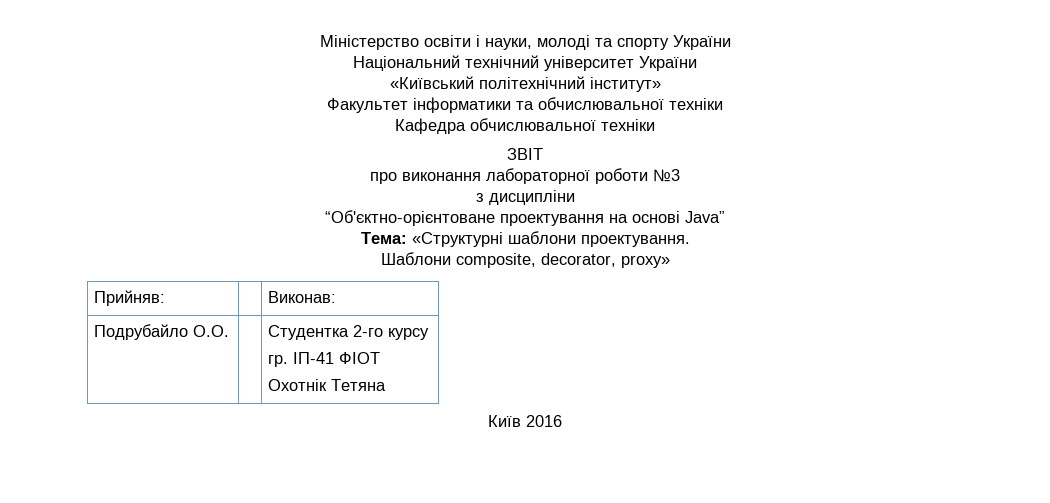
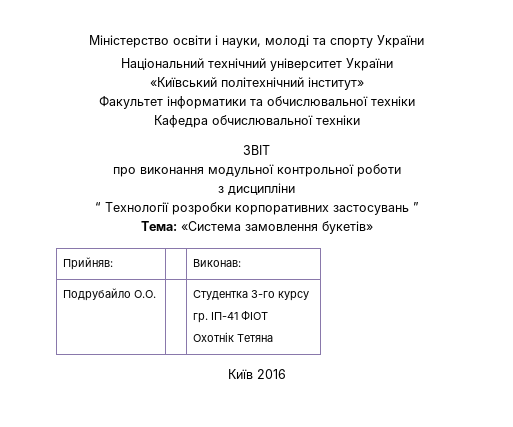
- про виконання лабораторної роботи №3
+ про виконання модульної контрольної роботи
- “Об'єктно-орієнтоване проектування на основі Java”
- Тема: «Структурні шаблони проектування.
- Шаблони composite, decorator, proxy»
+ “ Технології розробки корпоративних застосувань ”
+ Тема: «Система замовлення букетів»
- Подрубайло О.О. | | Студентка 2-го курсу
+ Подрубайло О.О. | | Студентка 3-го курсу

